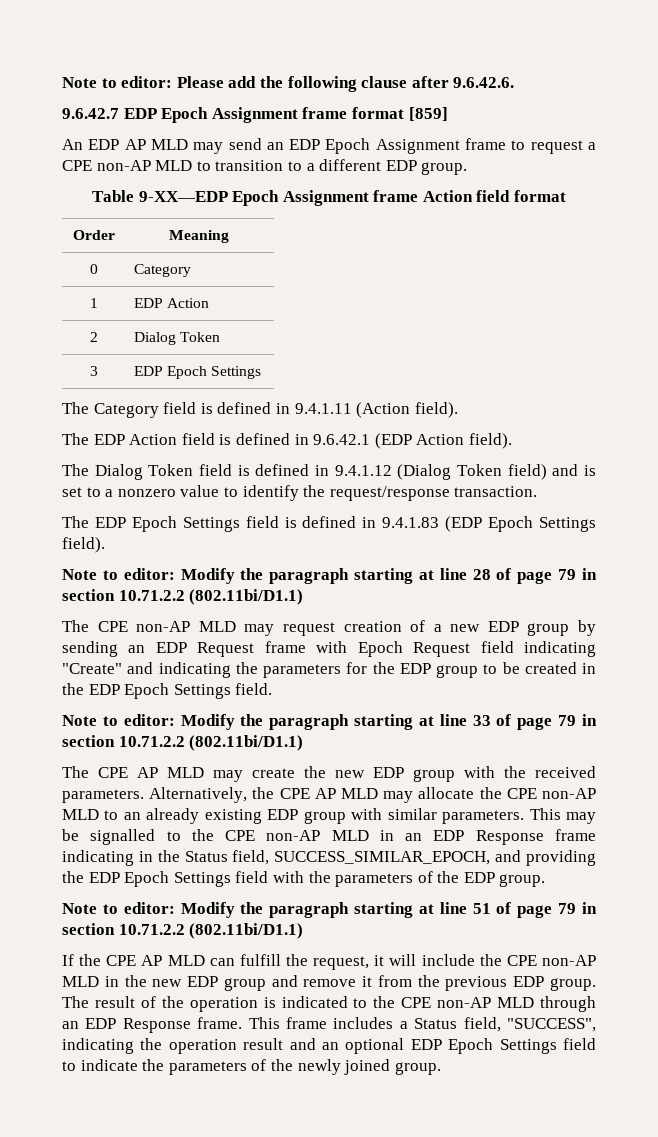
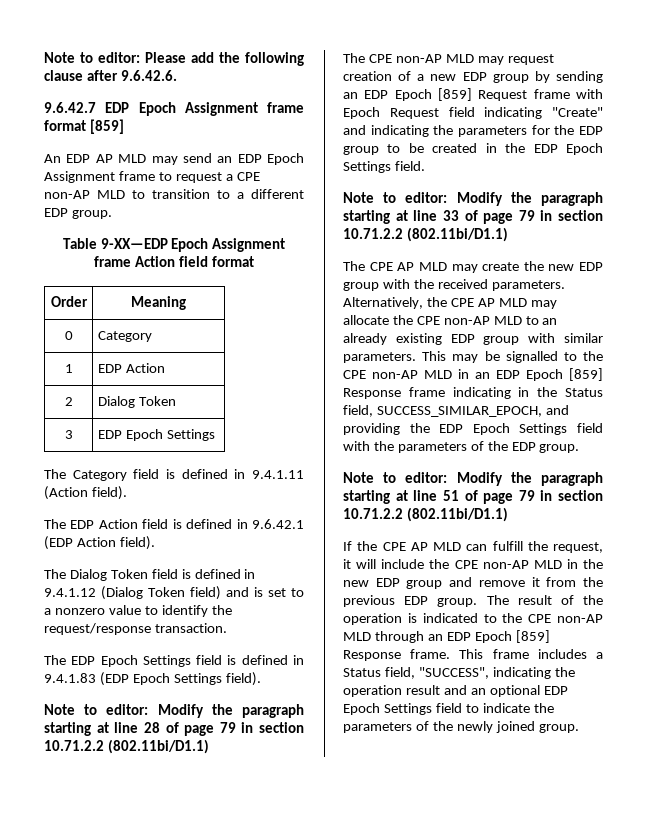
- The CPE non-AP MLD may request creation of a new EDP group by sending an EDP Request frame with Epoch Request field indicating "Create" and indicating the parameters for the EDP group to be created in the EDP Epoch Settings field.
+ The CPE non-AP MLD may request creation of a new EDP group by sending an EDP Epoch [859] Request frame with Epoch Request field indicating "Create" and indicating the parameters for the EDP group to be created in the EDP Epoch Settings field.
- This may be signalled to the CPE non-AP MLD in an EDP Response frame indicating in the Status field, SUCCESS_SIMILAR_EPOCH, and providing the EDP Epoch Settings field with the parameters of the EDP group.
+ This may be signalled to the CPE non-AP MLD in an EDP Epoch [859] Response frame indicating in the Status field, SUCCESS_SIMILAR_EPOCH, and providing the EDP Epoch Settings field with the parameters of the EDP group.
- The result of the operation is indicated to the CPE non-AP MLD through an EDP Response frame.
+ The result of the operation is indicated to the CPE non-AP MLD through an EDP Epoch [859] Response frame.

